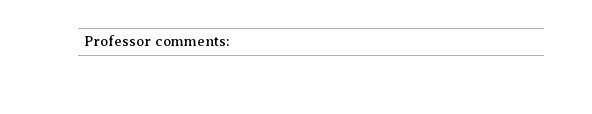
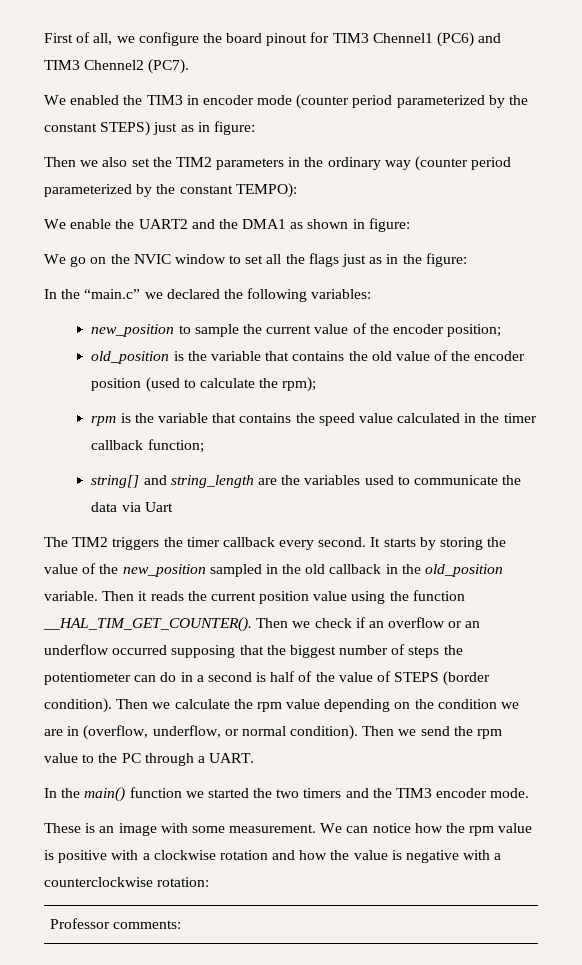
+ First of all, we configure the board pinout for TIM3 Chennel1 (PC6) and TIM3 Chennel2 (PC7).
+ We enabled the TIM3 in encoder mode (counter period parameterized by the constant STEPS) just as in figure:
+ Then we also set the TIM2 parameters in the ordinary way (counter period parameterized by the constant TEMPO):
+ We enable the UART2 and the DMA1 as shown in figure:
+ We go on the NVIC window to set all the flags just as in the figure:
+ In the “main.c” we declared the following variables:
+ new_position to sample the current value of the encoder position;
+ old_position is the variable that contains the old value of the encoder position (used to calculate the rpm);
+ rpm is the variable that contains the speed value calculated in the timer callback function;
+ string[] and string_length are the variables used to communicate the data via Uart
+ The TIM2 triggers the timer callback every second. It starts by storing the value of the new_position sampled in the old callback in the old_position variable. Then it reads the current position value using the function __HAL_TIM_GET_COUNTER(). Then we check if an overflow or an underflow occurred supposing that the biggest number of steps the potentiometer can do in a second is half of the value of STEPS (border condition). Then we calculate the rpm value depending on the condition we are in (overflow, underflow, or normal condition). Then we send the rpm value to the PC through a UART.
+ In the main() function we started the two timers and the TIM3 encoder mode.
+ These is an image with some measurement. We can notice how the rpm value is positive with a clockwise rotation and how the value is negative with a counterclockwise rotation:

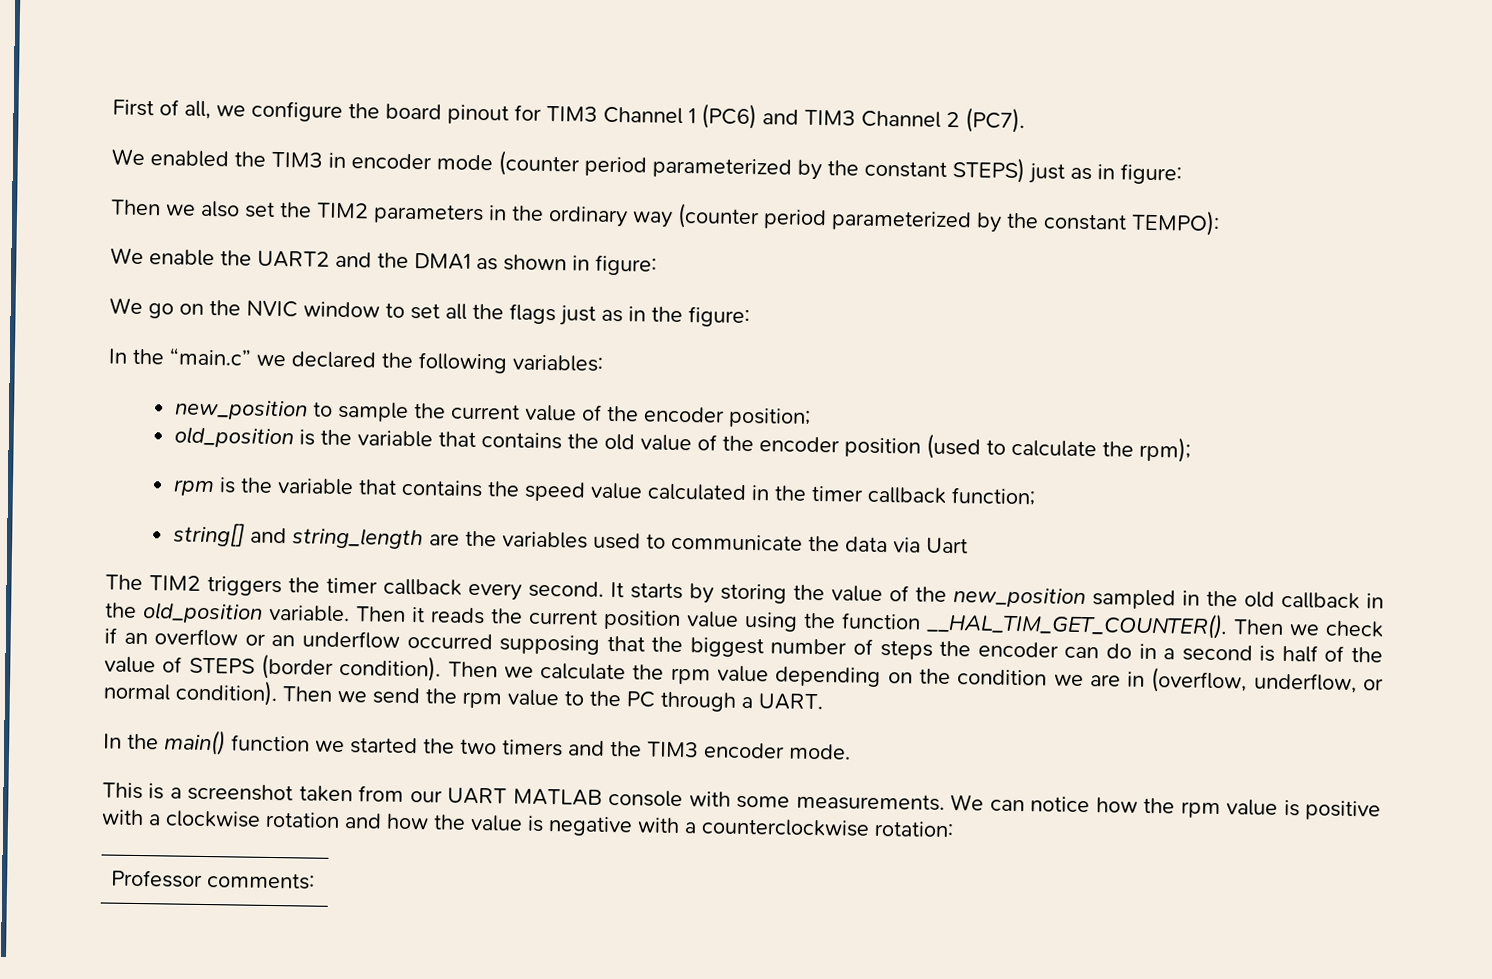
- First of all, we configure the board pinout for TIM3 Chennel1 (PC6) and TIM3 Chennel2 (PC7).
+ First of all, we configure the board pinout for TIM3 Channel 1 (PC6) and TIM3 Channel 2 (PC7).
- Then we check if an overflow or an underflow occurred supposing that the biggest number of steps the potentiometer can do in a second is half of the value of STEPS (border condition).
+ Then we check if an overflow or an underflow occurred supposing that the biggest number of steps the encoder can do in a second is half of the value of STEPS (border condition).
- These is an image with some measurement.
+ This is a screenshot taken from our UART MATLAB console with some measurements.

